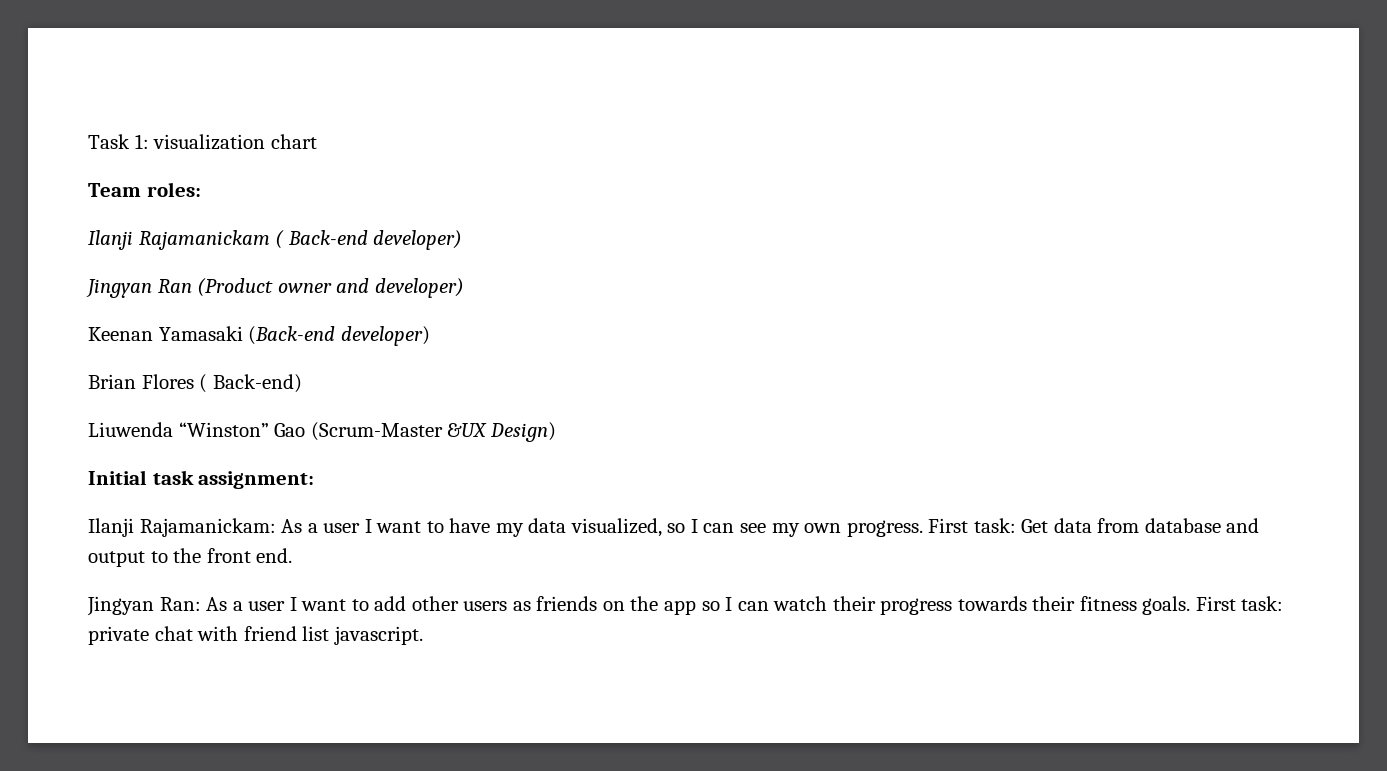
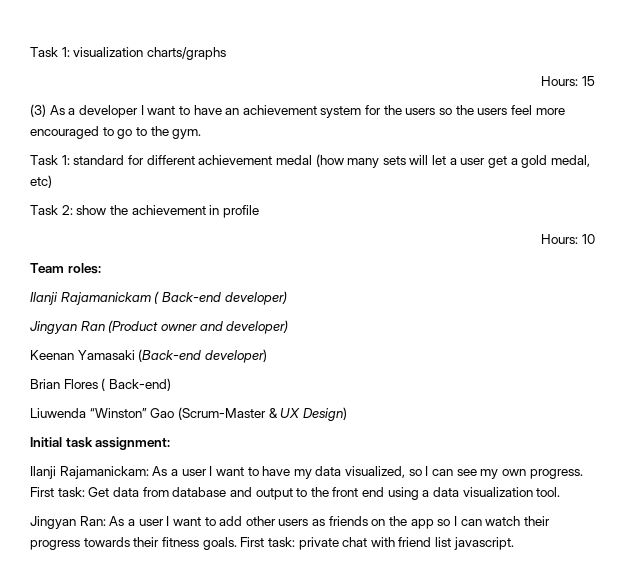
- Task 1: visualization chart
+ Task 1: visualization charts/graphs
+ Hours: 15
+ (3) As a developer I want to have an achievement system for the users so the users feel more encouraged to go to the gym.
+ Task 1: standard for different achievement medal (how many sets will let a user get a gold medal, etc)
+ Task 2: show the achievement in profile
+ Hours: 10
- Liuwenda “Winston” Gao (Scrum-Master &UX Design)
+ Liuwenda “Winston” Gao (Scrum-Master & UX Design)
- First task: Get data from database and output to the front end.
+ First task: Get data from database and output to the front end using a data visualization tool.

